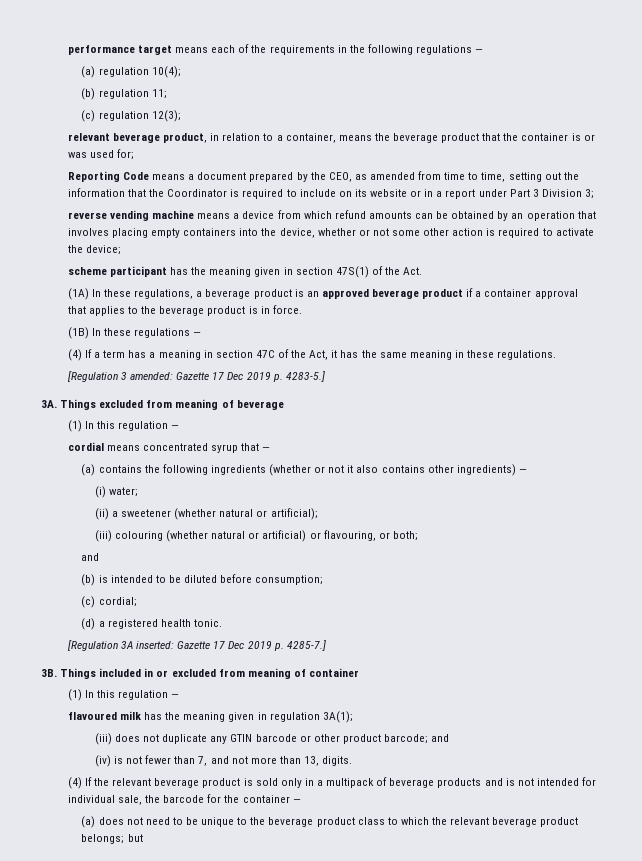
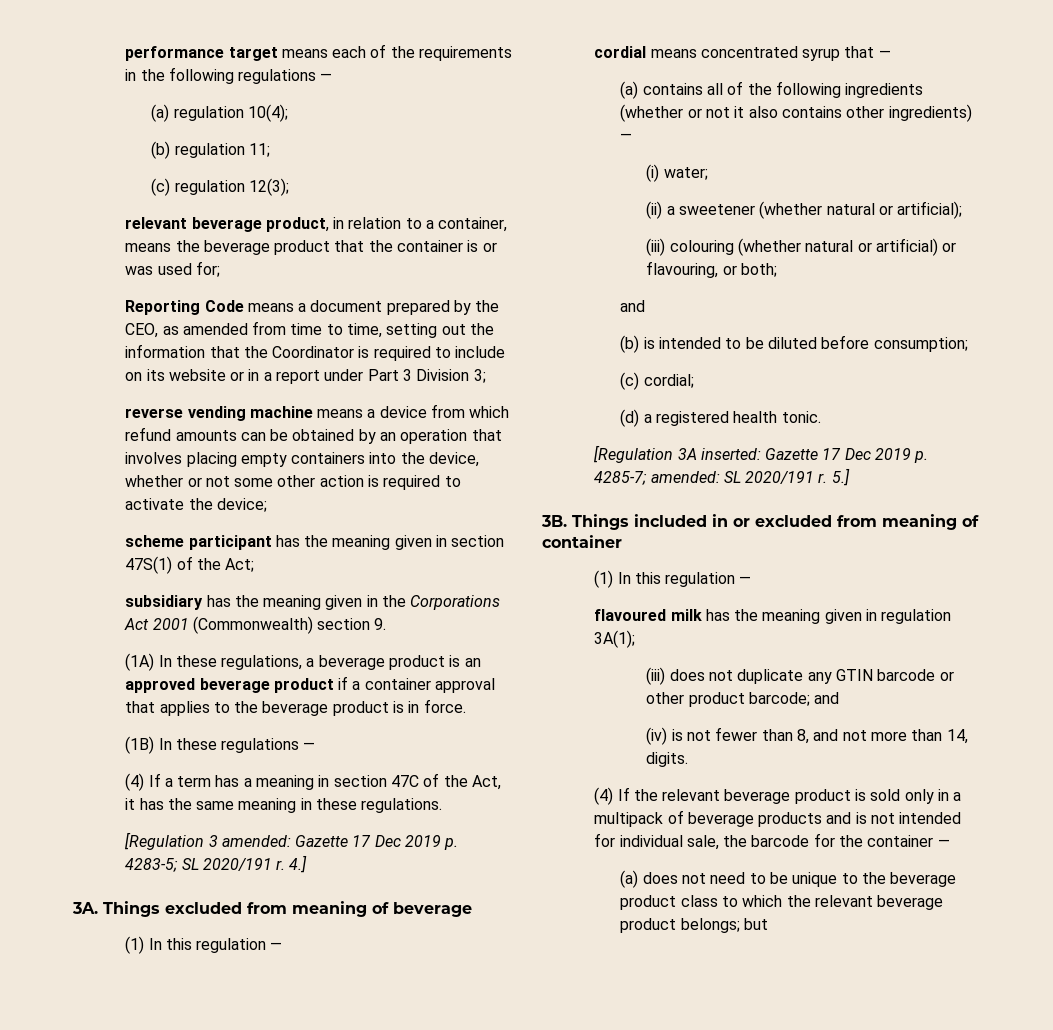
- scheme participant has the meaning given in section 47S(1) of the Act.
+ scheme participant has the meaning given in section 47S(1) of the Act;
+ subsidiary has the meaning given in the Corporations Act 2001 (Commonwealth) section 9.
- [Regulation 3 amended: Gazette 17 Dec 2019 p. 4283-5.]
+ [Regulation 3 amended: Gazette 17 Dec 2019 p. 4283-5; SL 2020/191 r. 4.]
- (a) contains the following ingredients (whether or not it also contains other ingredients) —
+ (a) contains all of the following ingredients (whether or not it also contains other ingredients) —
- [Regulation 3A inserted: Gazette 17 Dec 2019 p. 4285-7.]
+ [Regulation 3A inserted: Gazette 17 Dec 2019 p. 4285-7; amended: SL 2020/191 r. 5.]
- (iv) is not fewer than 7, and not more than 13, digits.
+ (iv) is not fewer than 8, and not more than 14, digits.

